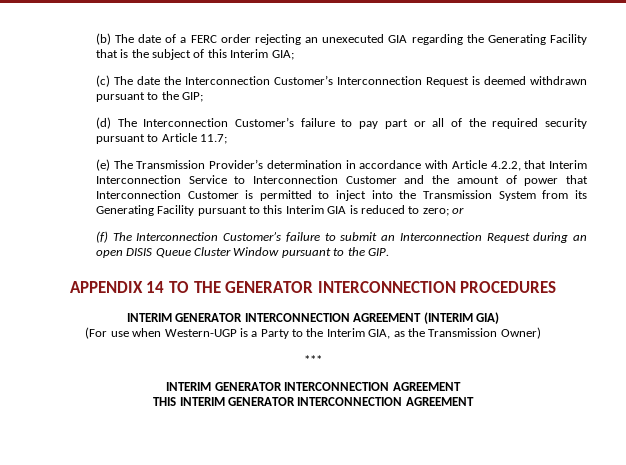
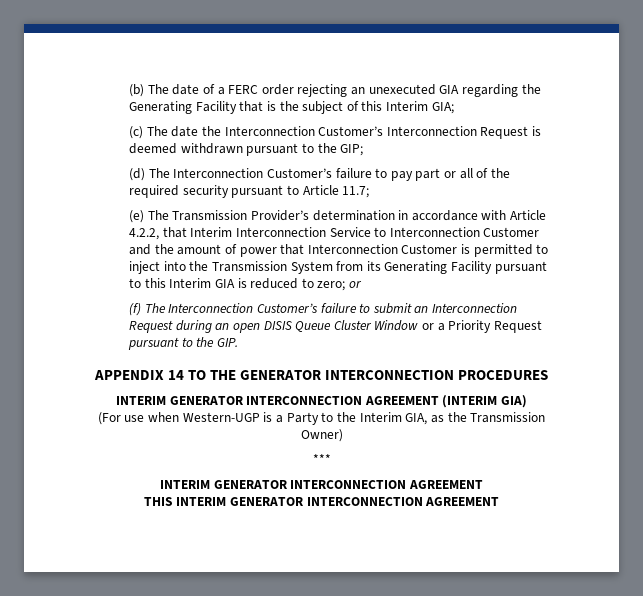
- (f) The Interconnection Customer’s failure to submit an Interconnection Request during an open DISIS Queue Cluster Window pursuant to the GIP.
+ (f) The Interconnection Customer’s failure to submit an Interconnection Request during an open DISIS Queue Cluster Window or a Priority Request pursuant to the GIP.

